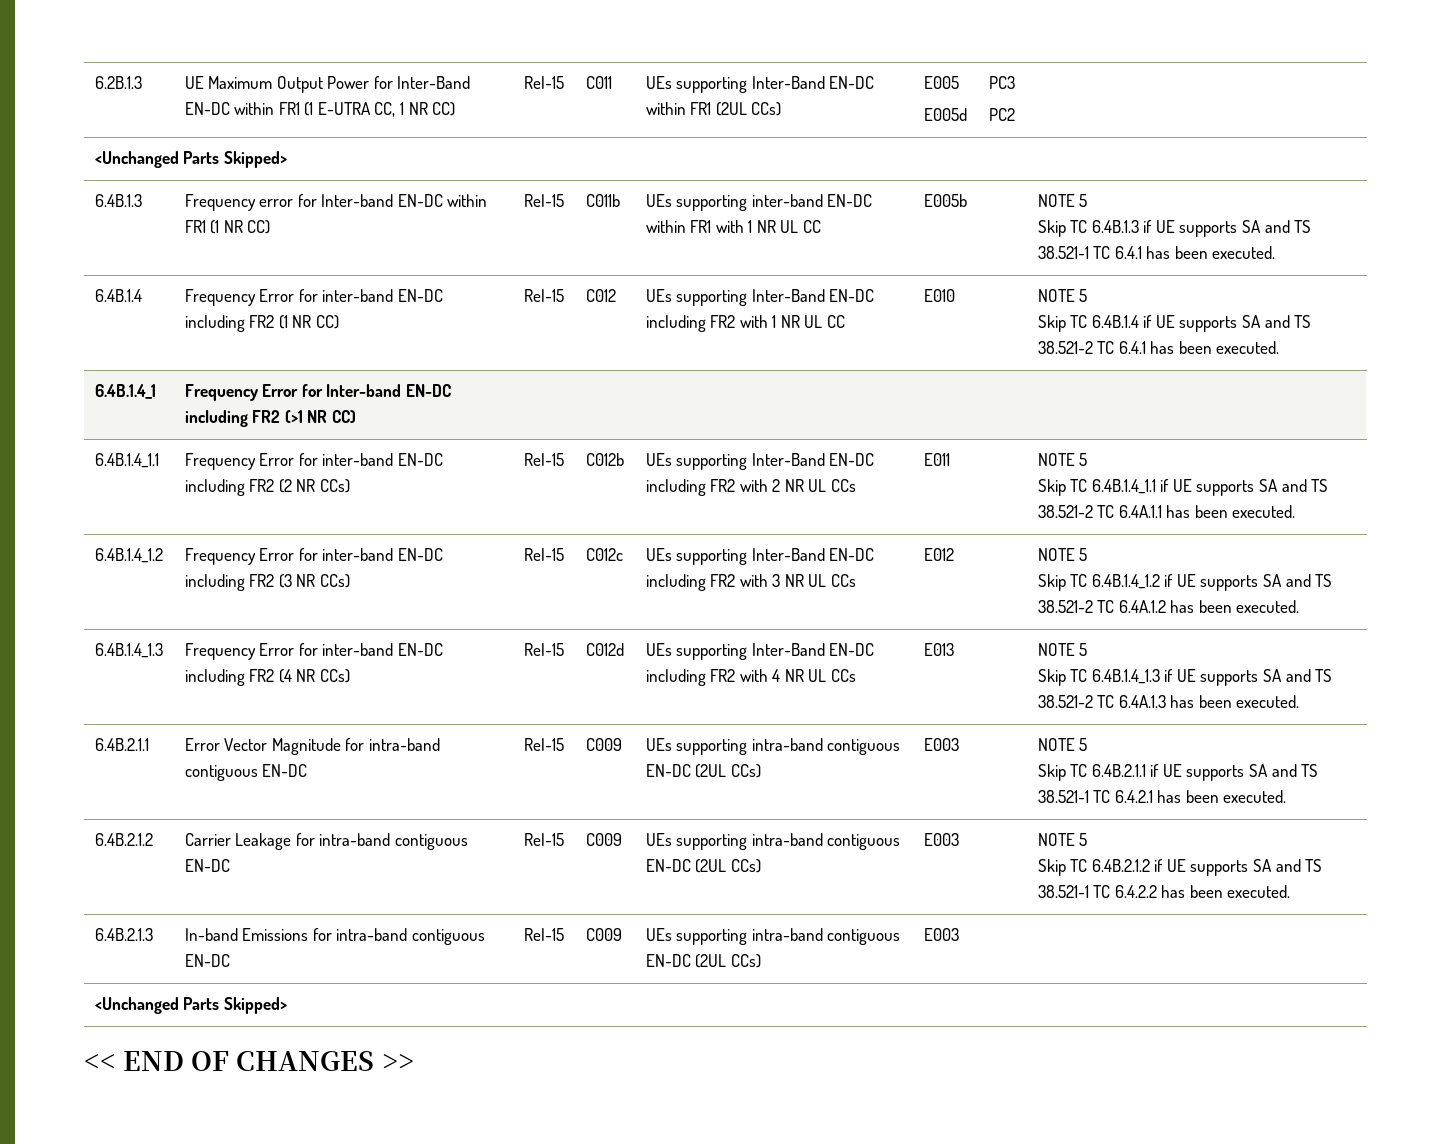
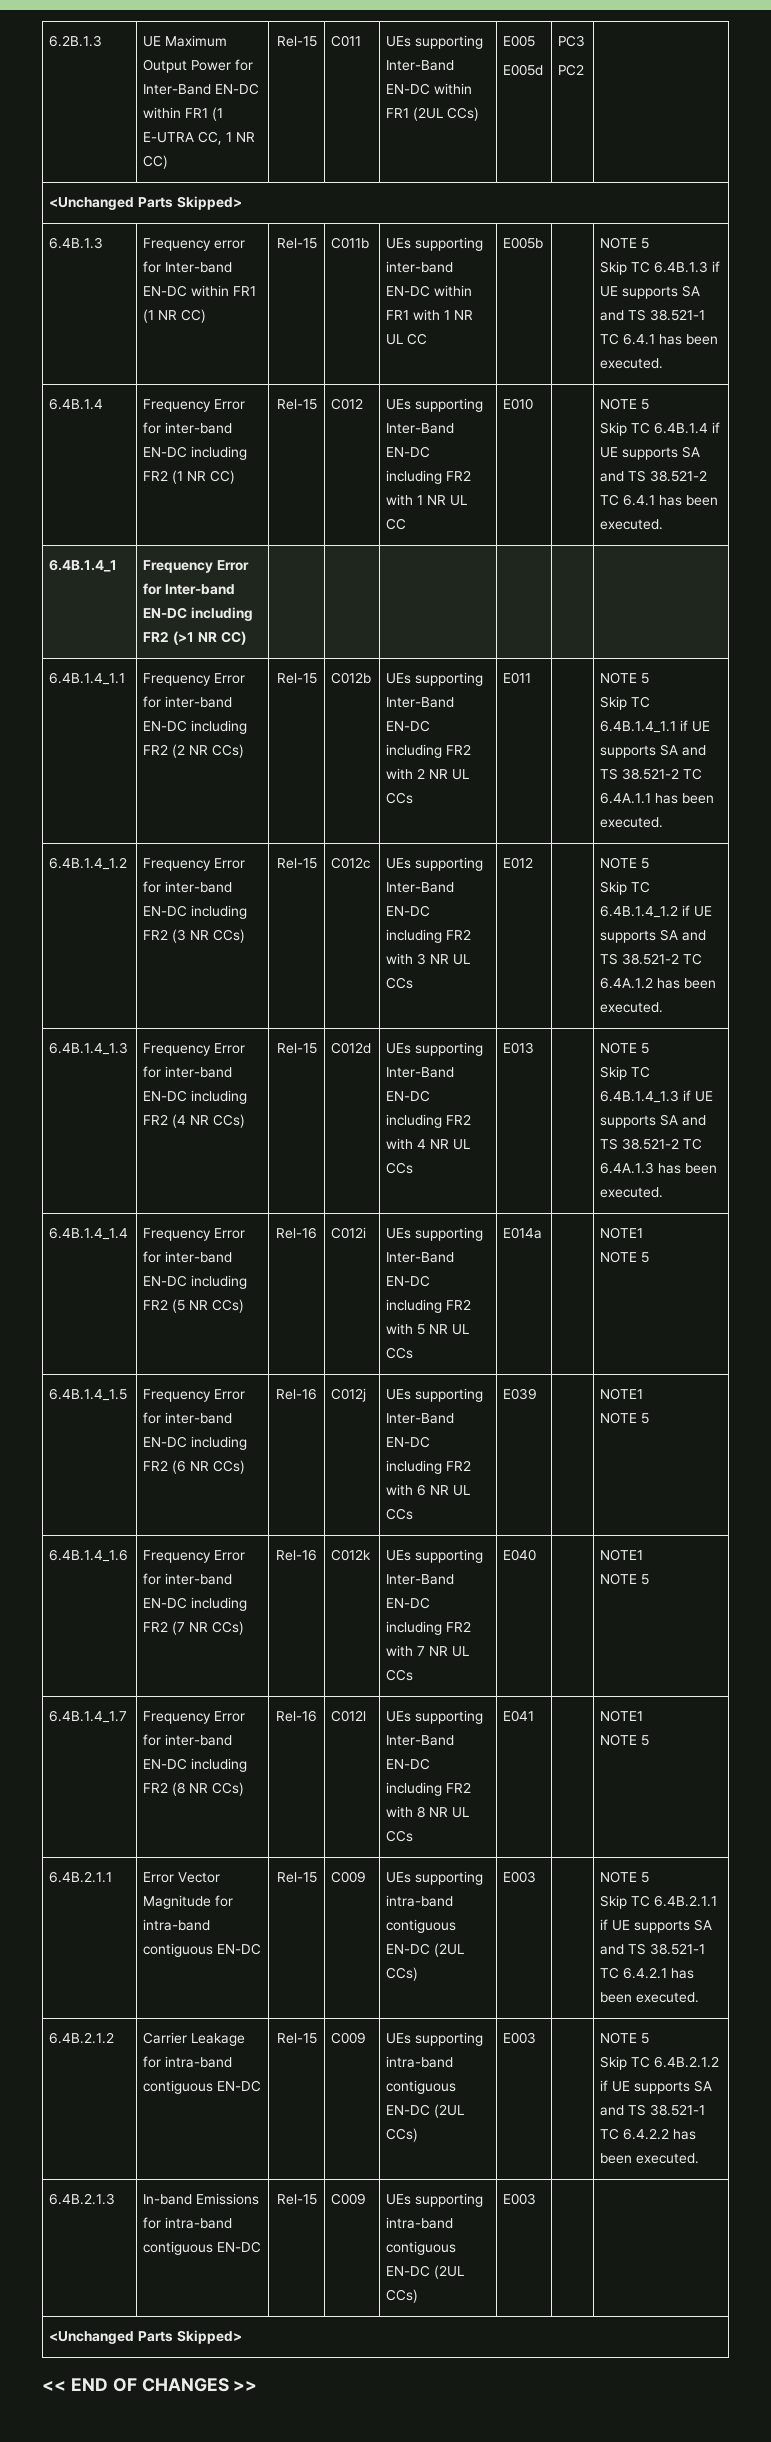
+ 6.4B.1.4_1.4 | Frequency Error for inter-band EN-DC including FR2 (5 NR CCs) | Rel-16 | C012i | UEs supporting Inter-Band EN-DC including FR2 with 5 NR UL CCs | E014a | | NOTE1
+ NOTE 5
+ 6.4B.1.4_1.5 | Frequency Error for inter-band EN-DC including FR2 (6 NR CCs) | Rel-16 | C012j | UEs supporting Inter-Band EN-DC including FR2 with 6 NR UL CCs | E039 | | NOTE1
+ NOTE 5
+ 6.4B.1.4_1.6 | Frequency Error for inter-band EN-DC including FR2 (7 NR CCs) | Rel-16 | C012k | UEs supporting Inter-Band EN-DC including FR2 with 7 NR UL CCs | E040 | | NOTE1
+ NOTE 5
+ 6.4B.1.4_1.7 | Frequency Error for inter-band EN-DC including FR2 (8 NR CCs) | Rel-16 | C012l | UEs supporting Inter-Band EN-DC including FR2 with 8 NR UL CCs | E041 | | NOTE1
+ NOTE 5

